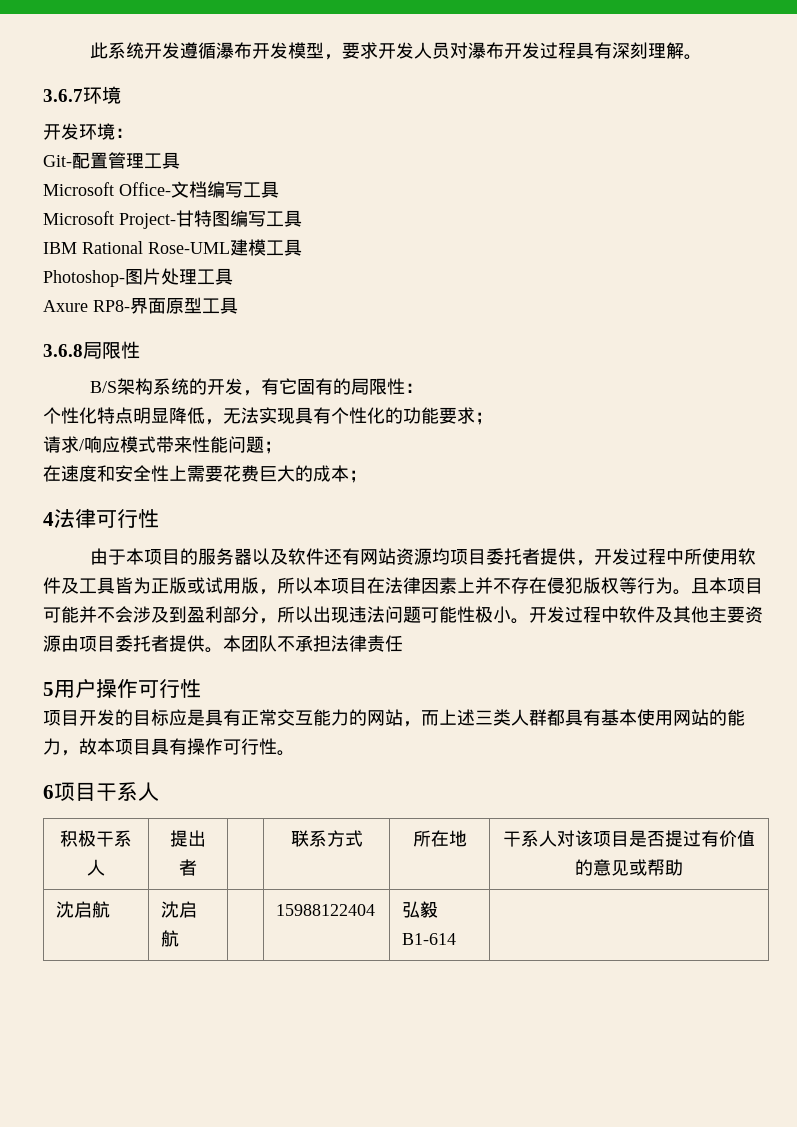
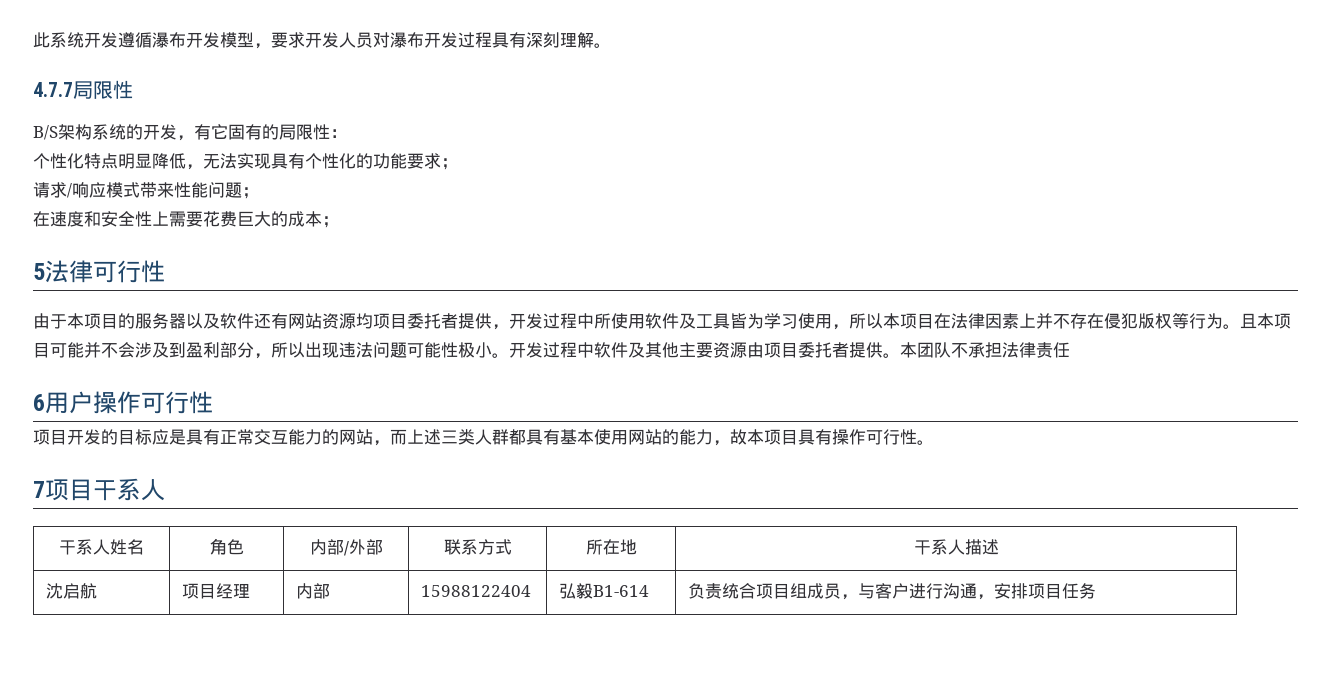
- 3.6.7环境
- 开发环境：
- Git-配置管理工具
- Microsoft Office-文档编写工具
- Microsoft Project-甘特图编写工具
- IBM Rational Rose-UML建模工具
- Photoshop-图片处理工具
- Axure RP8-界面原型工具
- 3.6.8局限性
+ 4.7.7局限性
- 4法律可行性
+ 5法律可行性
- 由于本项目的服务器以及软件还有网站资源均项目委托者提供，开发过程中所使用软件及工具皆为正版或试用版，所以本项目在法律因素上并不存在侵犯版权等行为。
+ 由于本项目的服务器以及软件还有网站资源均项目委托者提供，开发过程中所使用软件及工具皆为学习使用，所以本项目在法律因素上并不存在侵犯版权等行为。
- 5用户操作可行性
+ 6用户操作可行性
- 6项目干系人
+ 7项目干系人
- 积极干系人 | 提出者 | | 联系方式 | 所在地 | 干系人对该项目是否提过有价值的意见或帮助
- 沈启航 | 沈启航 | | 15988122404 | 弘毅B1-614 |
+ 干系人姓名 | 角色 | 内部/外部 | 联系方式 | 所在地 | 干系人描述
+ 沈启航 | 项目经理 | 内部 | 15988122404 | 弘毅B1-614 | 负责统合项目组成员，与客户进行沟通，安排项目任务

